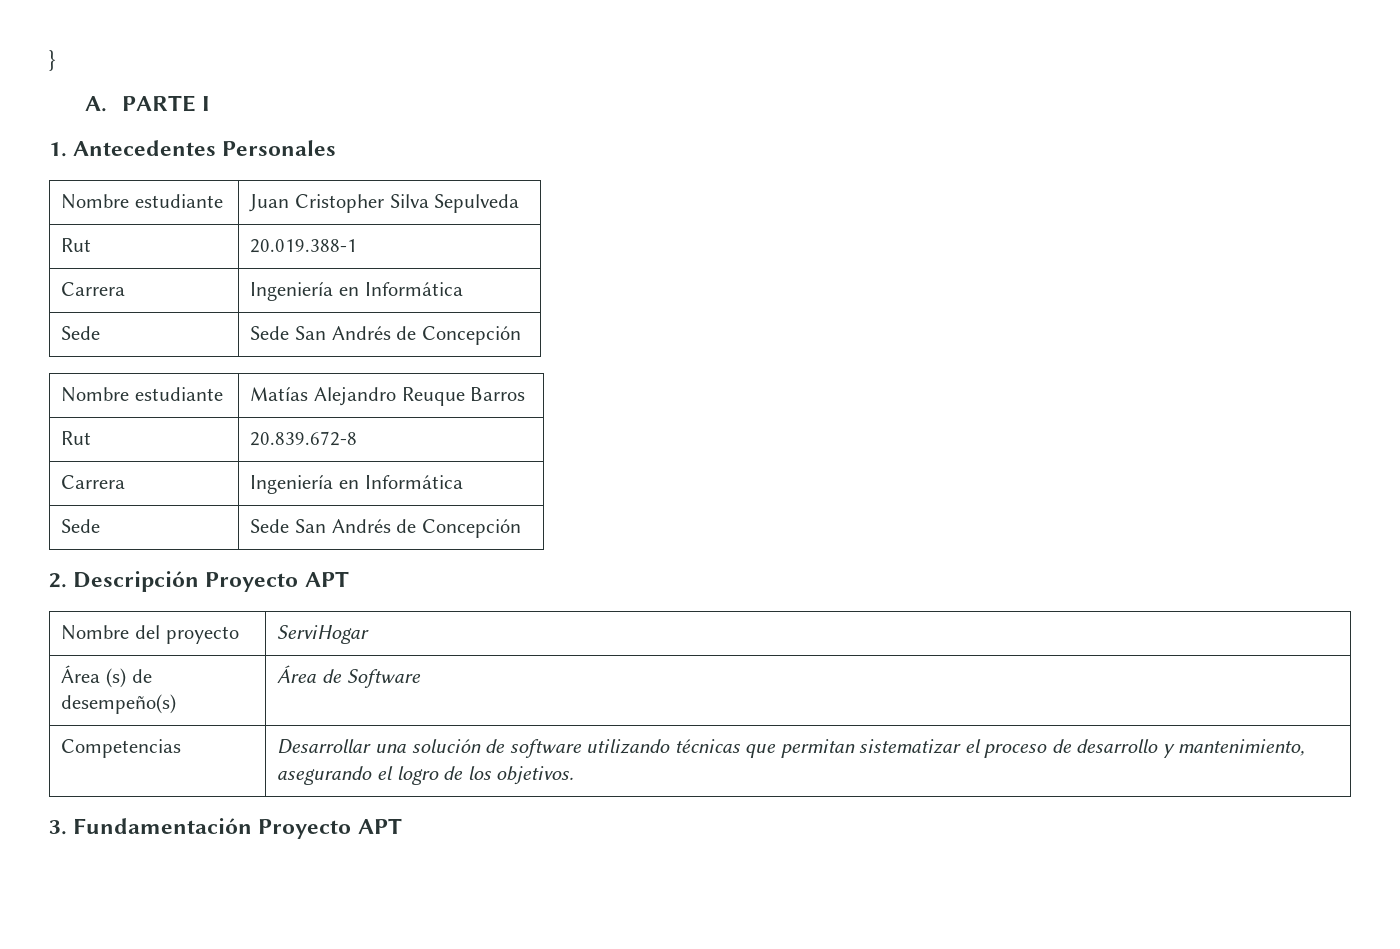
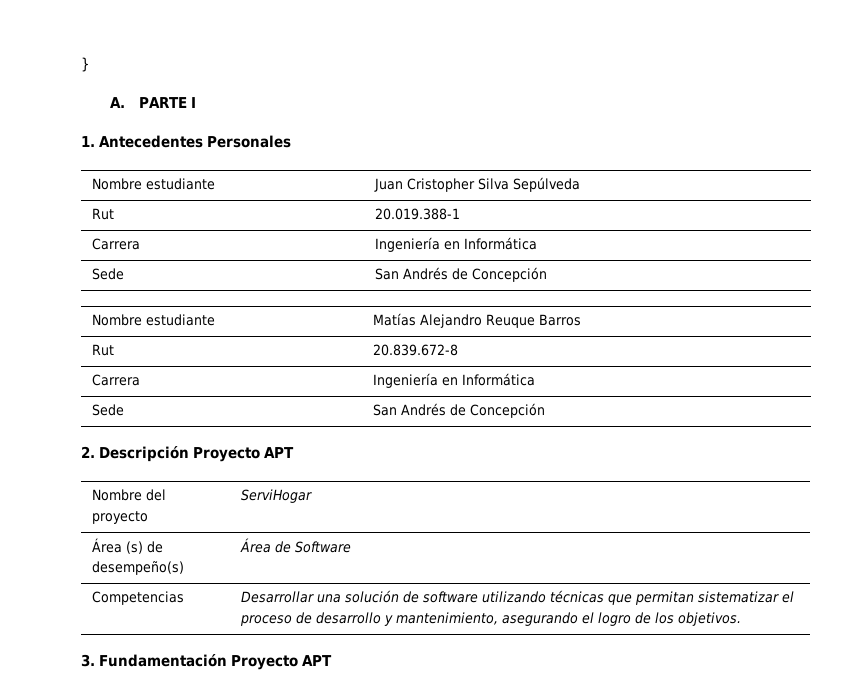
- Nombre estudiante | Juan Cristopher Silva Sepulveda
+ Nombre estudiante | Juan Cristopher Silva Sepúlveda
  Rut | 20.019.388-1
  Carrera | Ingeniería en Informática
- Sede | Sede San Andrés de Concepción
+ Sede | San Andrés de Concepción
  Rut | 20.839.672-8
  Carrera | Ingeniería en Informática
- Sede | Sede San Andrés de Concepción
+ Sede | San Andrés de Concepción

